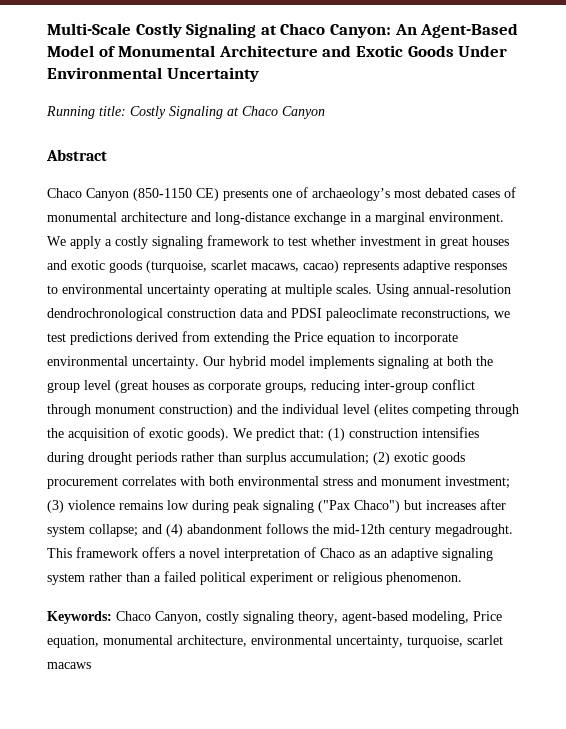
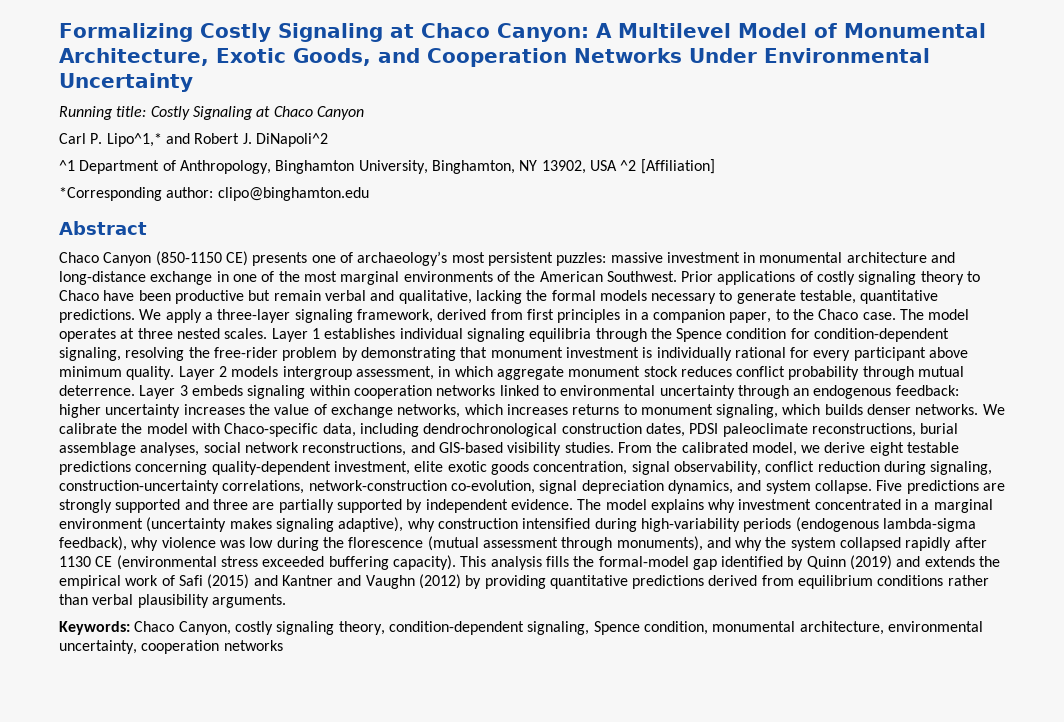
- Multi-Scale Costly Signaling at Chaco Canyon: An Agent-Based Model of Monumental Architecture and Exotic Goods Under Environmental Uncertainty
+ Formalizing Costly Signaling at Chaco Canyon: A Multilevel Model of Monumental Architecture, Exotic Goods, and Cooperation Networks Under Environmental Uncertainty
+ Carl P. Lipo^1,* and Robert J. DiNapoli^2
+ ^1 Department of Anthropology, Binghamton University, Binghamton, NY 13902, USA ^2 [Affiliation]
+ *Corresponding author: clipo@binghamton.edu
- Chaco Canyon (850-1150 CE) presents one of archaeology’s most debated cases of monumental architecture and long-distance exchange in a marginal environment. We apply a costly signaling framework to test whether investment in great houses and exotic goods (turquoise, scarlet macaws, cacao) represents adaptive responses to environmental uncertainty operating at multiple scales. Using annual-resolution dendrochronological construction data and PDSI paleoclimate reconstructions, we test predictions derived from extending the Price equation to incorporate environmental uncertainty. Our hybrid model implements signaling at both the group level (great houses as corporate groups, reducing inter-group conflict through monument construction) and the individual level (elites competing through the acquisition of exotic goods). We predict that: (1) construction intensifies during drought periods rather than surplus accumulation; (2) exotic goods procurement correlates with both environmental stress and monument investment; (3) violence remains low during peak signaling ("Pax Chaco") but increases after system collapse; and (4) abandonment follows the mid-12th century megadrought. This framework offers a novel interpretation of Chaco as an adaptive signaling system rather than a failed political experiment or religious phenomenon.
+ Chaco Canyon (850-1150 CE) presents one of archaeology’s most persistent puzzles: massive investment in monumental architecture and long-distance exchange in one of the most marginal environments of the American Southwest. Prior applications of costly signaling theory to Chaco have been productive but remain verbal and qualitative, lacking the formal models necessary to generate testable, quantitative predictions. We apply a three-layer signaling framework, derived from first principles in a companion paper, to the Chaco case. The model operates at three nested scales. Layer 1 establishes individual signaling equilibria through the Spence condition for condition-dependent signaling, resolving the free-rider problem by demonstrating that monument investment is individually rational for every participant above minimum quality. Layer 2 models intergroup assessment, in which aggregate monument stock reduces conflict probability through mutual deterrence. Layer 3 embeds signaling within cooperation networks linked to environmental uncertainty through an endogenous feedback: higher uncertainty increases the value of exchange networks, which increases returns to monument signaling, which builds denser networks. We calibrate the model with Chaco-specific data, including dendrochronological construction dates, PDSI paleoclimate reconstructions, burial assemblage analyses, social network reconstructions, and GIS-based visibility studies. From the calibrated model, we derive eight testable predictions concerning quality-dependent investment, elite exotic goods concentration, signal observability, conflict reduction during signaling, construction-uncertainty correlations, network-construction co-evolution, signal depreciation dynamics, and system collapse. Five predictions are strongly supported and three are partially supported by independent evidence. The model explains why investment concentrated in a marginal environment (uncertainty makes signaling adaptive), why construction intensified during high-variability periods (endogenous lambda-sigma feedback), why violence was low during the florescence (mutual assessment through monuments), and why the system collapsed rapidly after 1130 CE (environmental stress exceeded buffering capacity). This analysis fills the formal-model gap identified by Quinn (2019) and extends the empirical work of Safi (2015) and Kantner and Vaughn (2012) by providing quantitative predictions derived from equilibrium conditions rather than verbal plausibility arguments.
- Keywords: Chaco Canyon, costly signaling theory, agent-based modeling, Price equation, monumental architecture, environmental uncertainty, turquoise, scarlet macaws
+ Keywords: Chaco Canyon, costly signaling theory, condition-dependent signaling, Spence condition, monumental architecture, environmental uncertainty, cooperation networks

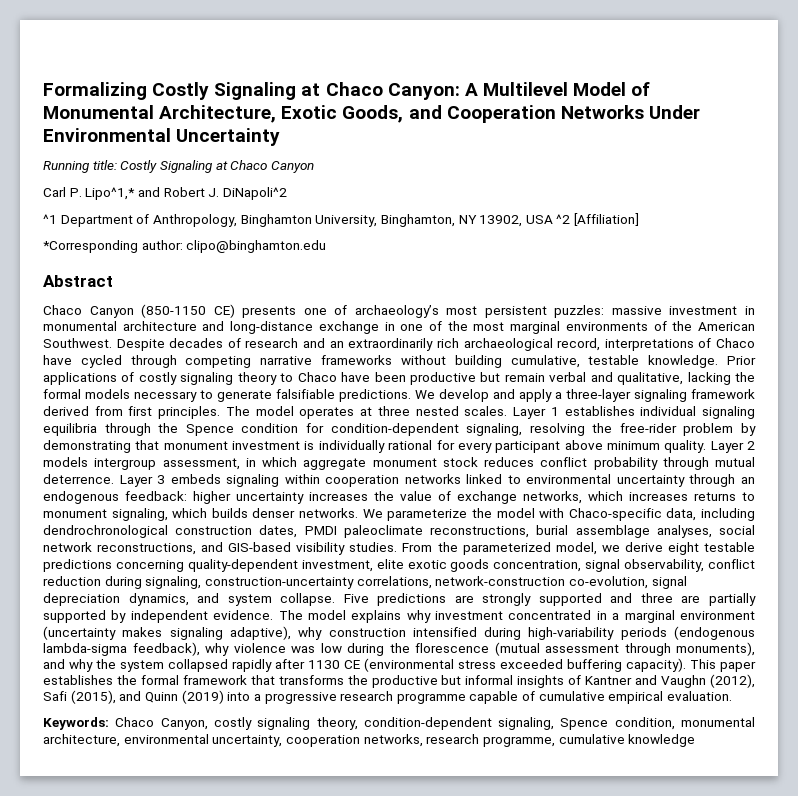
+ Despite decades of research and an extraordinarily rich archaeological record, interpretations of Chaco have cycled through competing narrative frameworks without building cumulative, testable knowledge.
- Prior applications of costly signaling theory to Chaco have been productive but remain verbal and qualitative, lacking the formal models necessary to generate testable, quantitative predictions. We apply a three-layer signaling framework, derived from first principles in a companion paper, to the Chaco case.
+ Prior applications of costly signaling theory to Chaco have been productive but remain verbal and qualitative, lacking the formal models necessary to generate falsifiable predictions. We develop and apply a three-layer signaling framework derived from first principles.
- We calibrate the model with Chaco-specific data, including dendrochronological construction dates, PDSI paleoclimate reconstructions, burial assemblage analyses, social network reconstructions, and GIS-based visibility studies.
+ We parameterize the model with Chaco-specific data, including dendrochronological construction dates, PMDI paleoclimate reconstructions, burial assemblage analyses, social network reconstructions, and GIS-based visibility studies.
- From the calibrated model, we derive eight testable predictions concerning quality-dependent investment, elite exotic goods concentration, signal observability, conflict reduction during signaling, construction-uncertainty correlations, network-construction co-evolution, signal depreciation dynamics, and system collapse.
+ From the parameterized model, we derive eight testable predictions concerning quality-dependent investment, elite exotic goods concentration, signal observability, conflict reduction during signaling, construction-uncertainty correlations, network-construction co-evolution, signal depreciation dynamics, and system collapse.
- This analysis fills the formal-model gap identified by Quinn (2019) and extends the empirical work of Safi (2015) and Kantner and Vaughn (2012) by providing quantitative predictions derived from equilibrium conditions rather than verbal plausibility arguments.
+ This paper establishes the formal framework that transforms the productive but informal insights of Kantner and Vaughn (2012), Safi (2015), and Quinn (2019) into a progressive research programme capable of cumulative empirical evaluation.
- Keywords: Chaco Canyon, costly signaling theory, condition-dependent signaling, Spence condition, monumental architecture, environmental uncertainty, cooperation networks
+ Keywords: Chaco Canyon, costly signaling theory, condition-dependent signaling, Spence condition, monumental architecture, environmental uncertainty, cooperation networks, research programme, cumulative knowledge

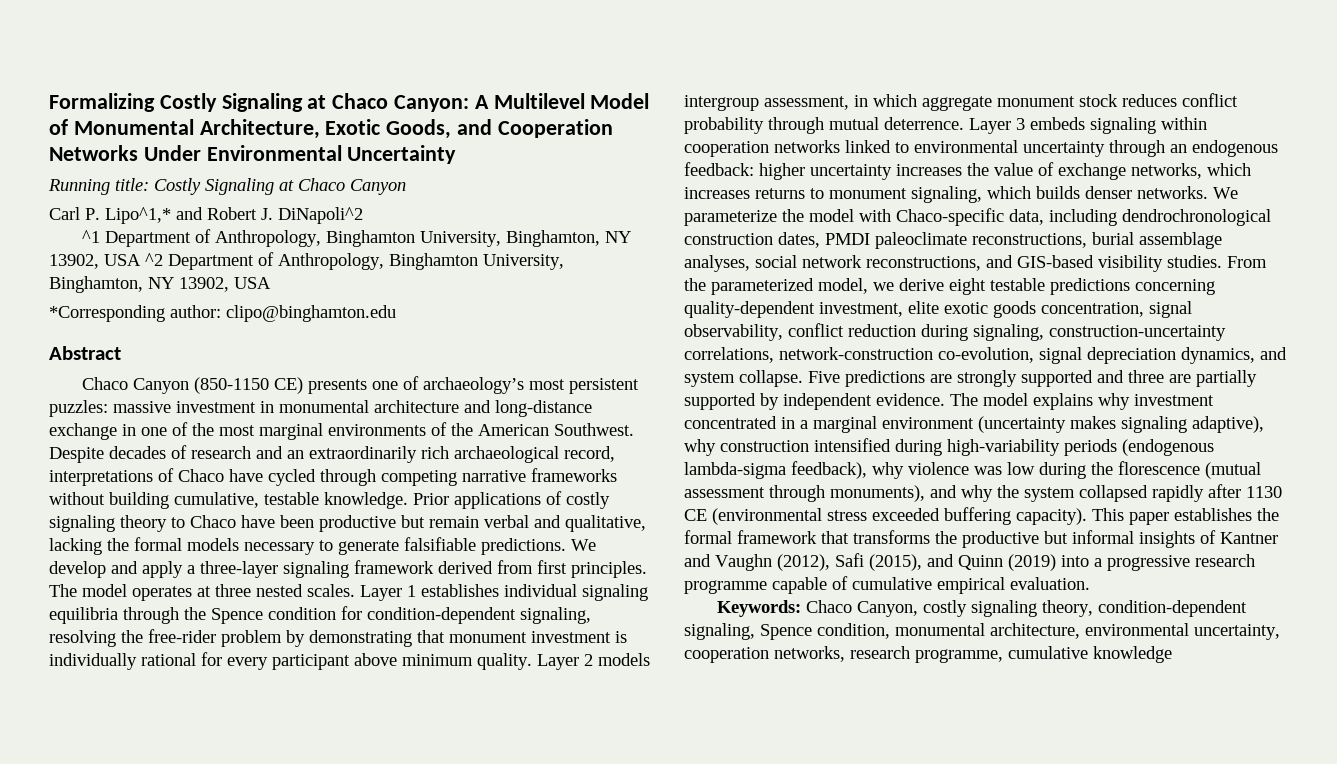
- ^1 Department of Anthropology, Binghamton University, Binghamton, NY 13902, USA ^2 [Affiliation]
+ ^1 Department of Anthropology, Binghamton University, Binghamton, NY 13902, USA ^2 Department of Anthropology, Binghamton University, Binghamton, NY 13902, USA

